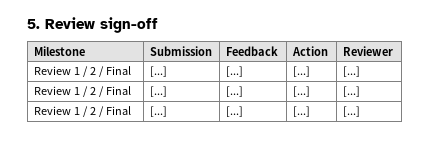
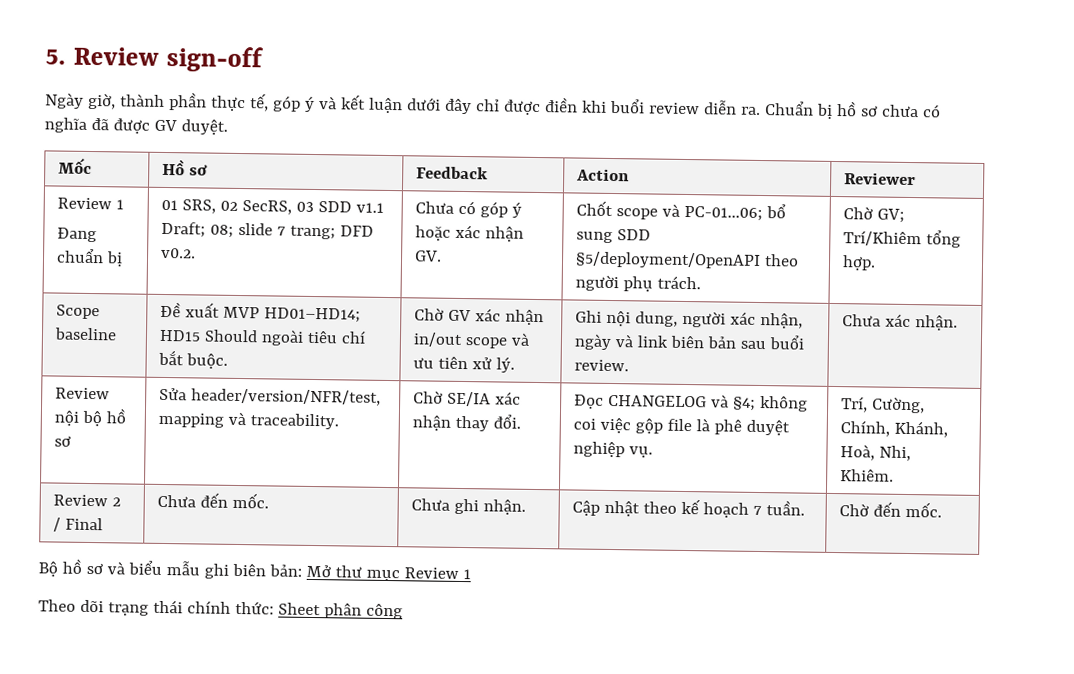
- Milestone | Submission | Feedback | Action | Reviewer
- Review 1 / 2 / Final | [...] | [...] | [...] | [...]
- Review 1 / 2 / Final | [...] | [...] | [...] | [...]
- Review 1 / 2 / Final | [...] | [...] | [...] | [...]
+ Ngày giờ, thành phần thực tế, góp ý và kết luận dưới đây chỉ được điền khi buổi review diễn ra. Chuẩn bị hồ sơ chưa có nghĩa đã được GV duyệt.
+ Mốc | Hồ sơ | Feedback | Action | Reviewer
+ Review 1
+ Đang chuẩn bị | 01 SRS, 02 SecRS, 03 SDD v1.1 Draft; 08; slide 7 trang; DFD v0.2. | Chưa có góp ý hoặc xác nhận GV. | Chốt scope và PC-01…06; bổ sung SDD §5/deployment/OpenAPI theo người phụ trách. | Chờ GV; Trí/Khiêm tổng hợp.
+ Scope baseline | Đề xuất MVP HD01–HD14; HD15 Should ngoài tiêu chí bắt buộc. | Chờ GV xác nhận in/out scope và ưu tiên xử lý. | Ghi nội dung, người xác nhận, ngày và link biên bản sau buổi review. | Chưa xác nhận.
+ Review nội bộ hồ sơ | Sửa header/version/NFR/test, mapping và traceability. | Chờ SE/IA xác nhận thay đổi. | Đọc CHANGELOG và §4; không coi việc gộp file là phê duyệt nghiệp vụ. | Trí, Cường, Chính, Khánh, Hoà, Nhi, Khiêm.
+ Review 2 / Final | Chưa đến mốc. | Chưa ghi nhận. | Cập nhật theo kế hoạch 7 tuần. | Chờ đến mốc.
+ Bộ hồ sơ và biểu mẫu ghi biên bản: Mở thư mục Review 1
+ Theo dõi trạng thái chính thức: Sheet phân công

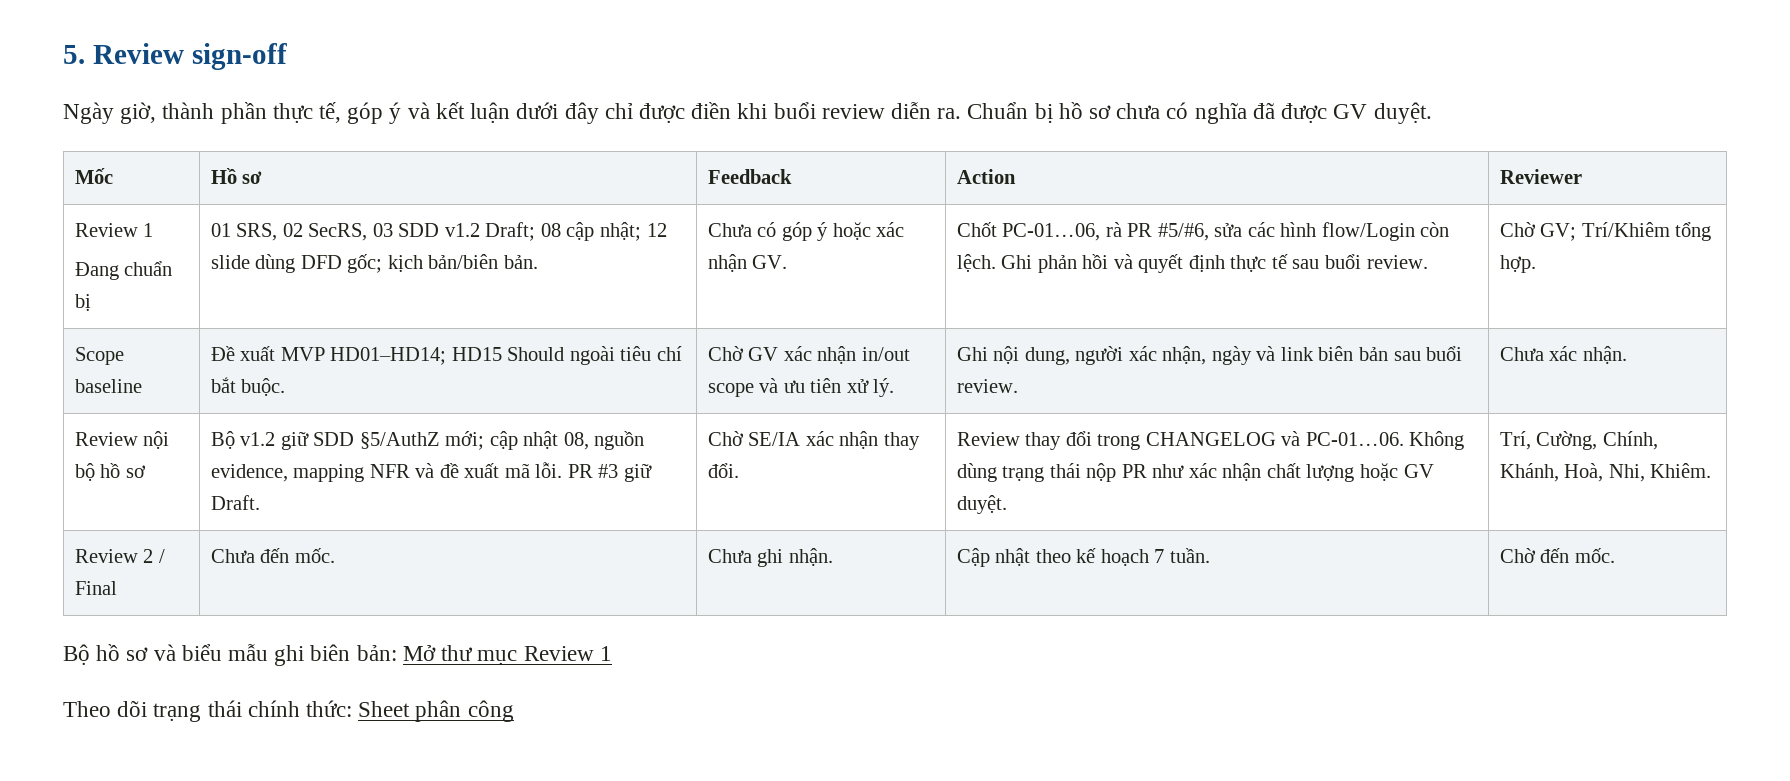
- 01 SRS, 02 SecRS, 03 SDD v1.1 Draft; 08; slide 7 trang; DFD v0.2.
+ 01 SRS, 02 SecRS, 03 SDD v1.2 Draft; 08 cập nhật; 12 slide dùng DFD gốc; kịch bản/biên bản.
- Chốt scope và PC-01…06; bổ sung SDD §5/deployment/OpenAPI theo người phụ trách.
+ Chốt PC-01…06, rà PR #5/#6, sửa các hình flow/Login còn lệch. Ghi phản hồi và quyết định thực tế sau buổi review.
- Sửa header/version/NFR/test, mapping và traceability.
+ Bộ v1.2 giữ SDD §5/AuthZ mới; cập nhật 08, nguồn evidence, mapping NFR và đề xuất mã lỗi. PR #3 giữ Draft.
- Đọc CHANGELOG và §4; không coi việc gộp file là phê duyệt nghiệp vụ.
+ Review thay đổi trong CHANGELOG và PC-01…06. Không dùng trạng thái nộp PR như xác nhận chất lượng hoặc GV duyệt.

